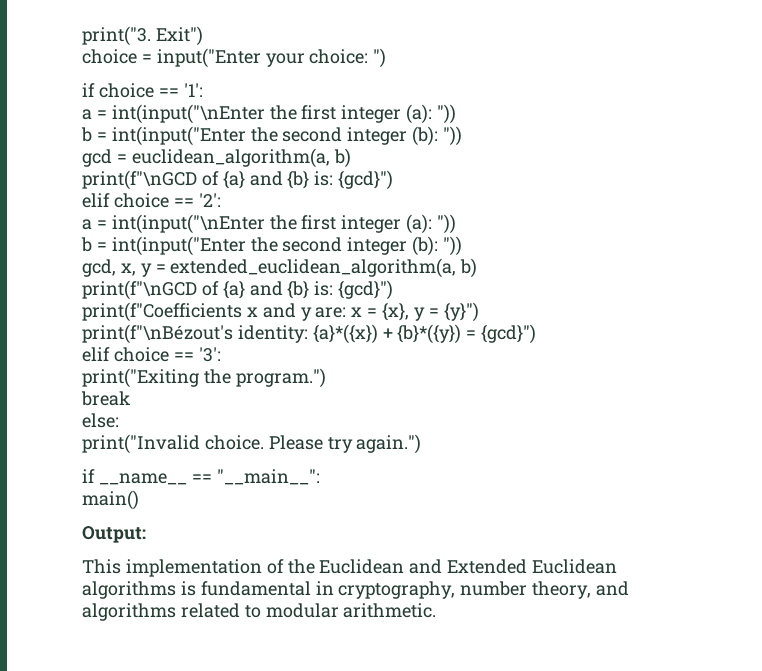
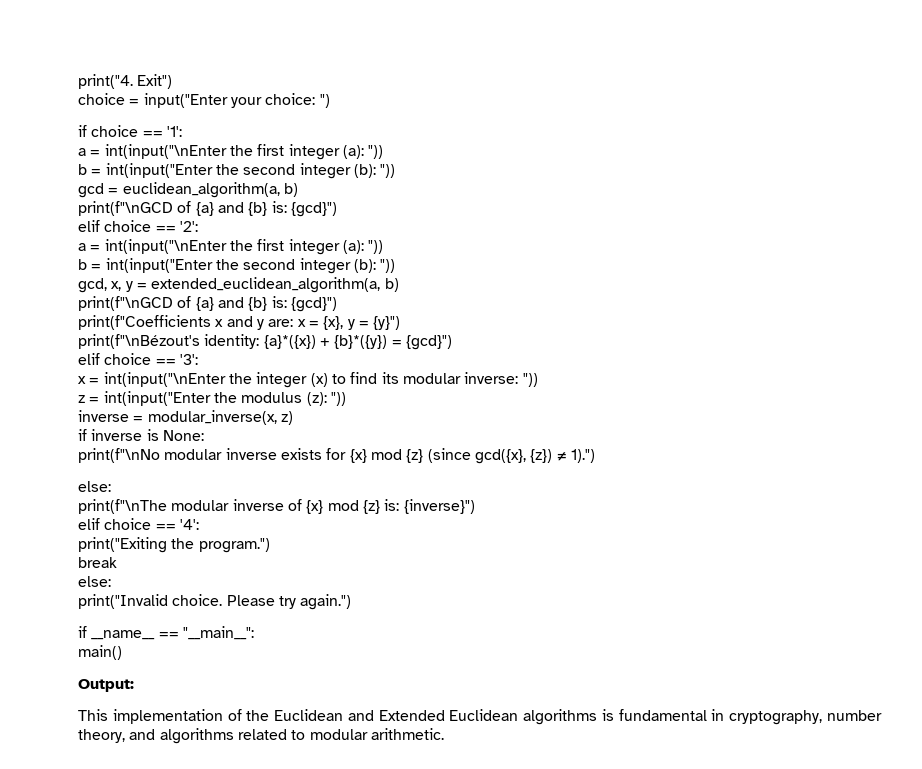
- print("3.
+ print("4.
+ x = int(input("\nEnter the integer (x) to find its modular inverse: "))
+ z = int(input("Enter the modulus (z): "))
+ inverse = modular_inverse(x, z)
+ if inverse is None:
+ print(f"\nNo modular inverse exists for {x} mod {z} (since gcd({x}, {z}) ≠ 1).")
+ else:
+ print(f"\nThe modular inverse of {x} mod {z} is: {inverse}")
+ elif choice == '4':

